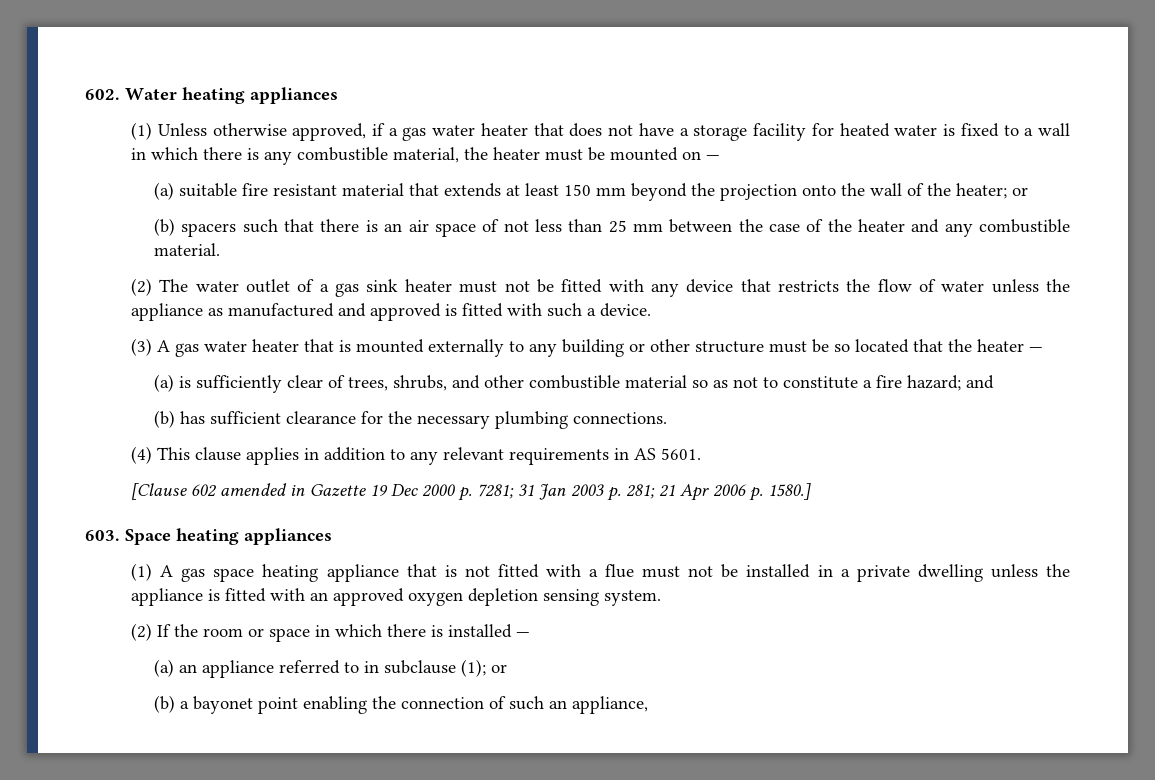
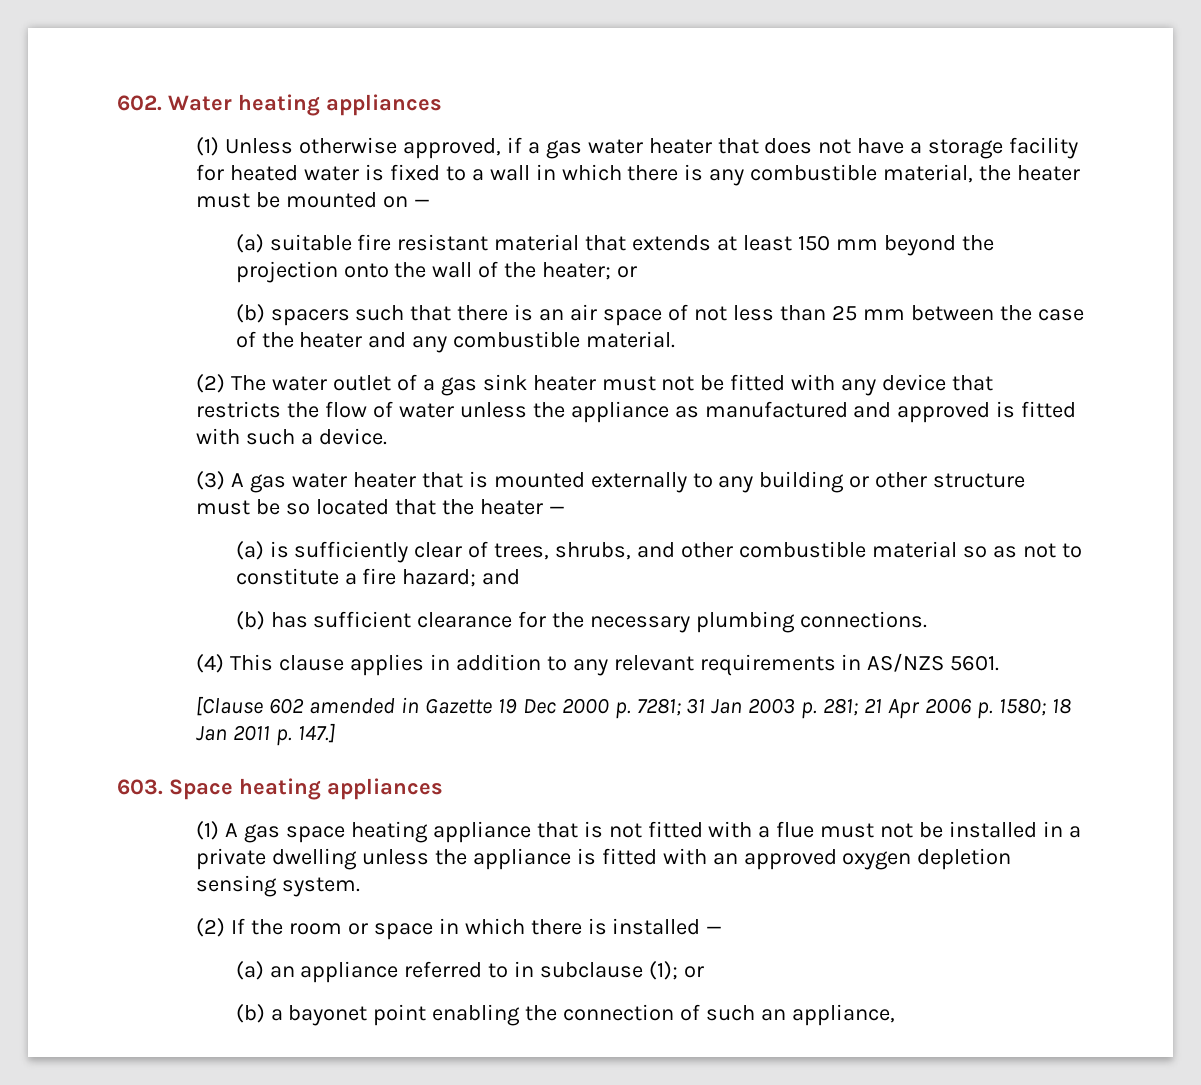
- (4) This clause applies in addition to any relevant requirements in AS 5601.
+ (4) This clause applies in addition to any relevant requirements in AS/NZS 5601.
- [Clause 602 amended in Gazette 19 Dec 2000 p. 7281; 31 Jan 2003 p. 281; 21 Apr 2006 p. 1580.]
+ [Clause 602 amended in Gazette 19 Dec 2000 p. 7281; 31 Jan 2003 p. 281; 21 Apr 2006 p. 1580; 18 Jan 2011 p. 147.]

